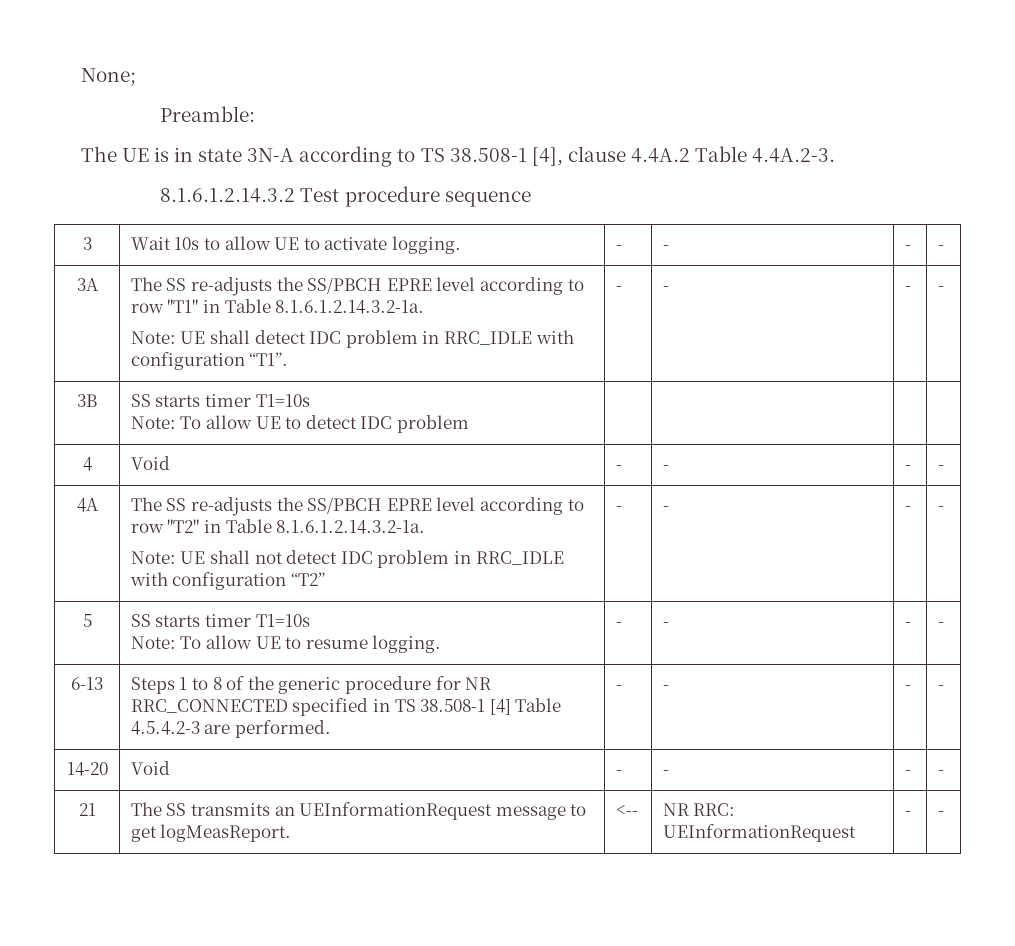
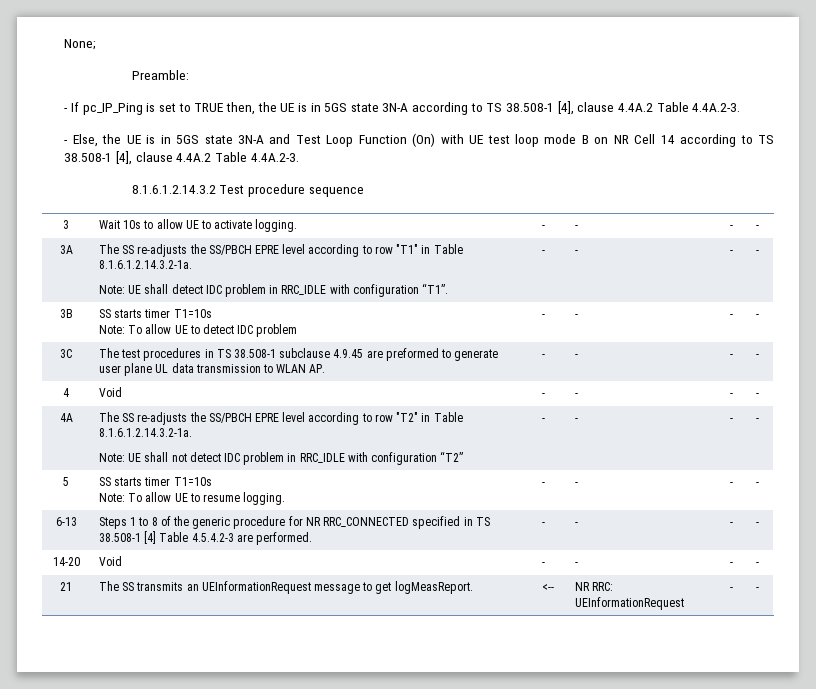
- The UE is in state 3N-A according to TS 38.508-1 [4], clause 4.4A.2 Table 4.4A.2-3.
+ - If pc_IP_Ping is set to TRUE then, the UE is in 5GS state 3N-A according to TS 38.508-1 [4], clause 4.4A.2 Table 4.4A.2-3.
+ - Else, the UE is in 5GS state 3N-A and Test Loop Function (On) with UE test loop mode B on NR Cell 14 according to TS 38.508-1 [4], clause 4.4A.2 Table 4.4A.2-3.
  3B | SS starts timer T1=10s
- Note: To allow UE to detect IDC problem | | | |
+ Note: To allow UE to detect IDC problem | - | - | - | -
+ 3C | The test procedures in TS 38.508-1 subclause 4.9.45 are preformed to generate user plane UL data transmission to WLAN AP. | - | - | - | -

